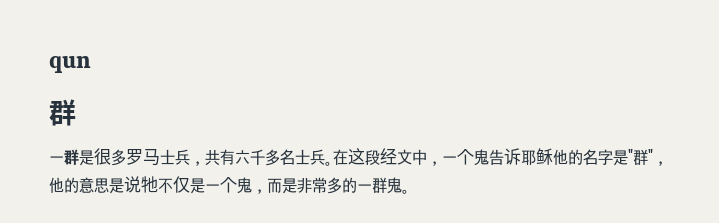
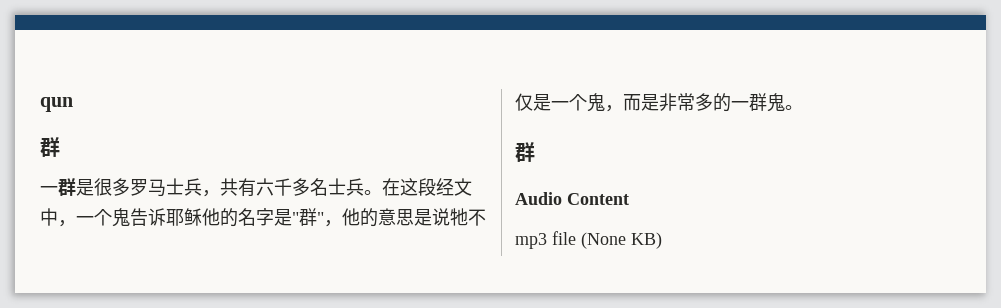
  在这段经文中，一个鬼告诉耶稣他的名字是"群"，他的意思是说牠不仅是一个鬼，而是非常多的一群鬼。
+ 群
+ Audio Content
+ mp3 file (None KB)

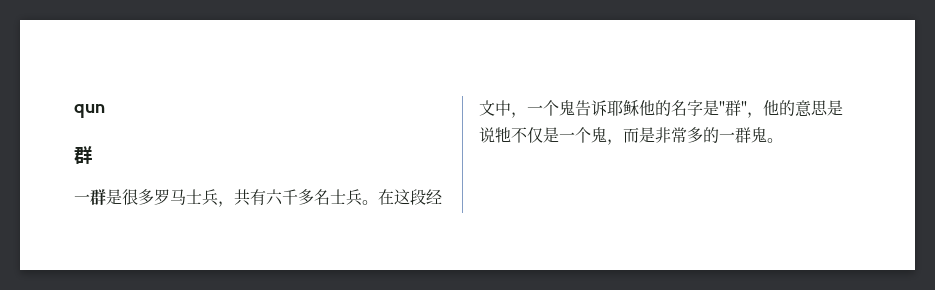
  在这段经文中，一个鬼告诉耶稣他的名字是"群"，他的意思是说牠不仅是一个鬼，而是非常多的一群鬼。
- 群
- Audio Content
- mp3 file (None KB)

